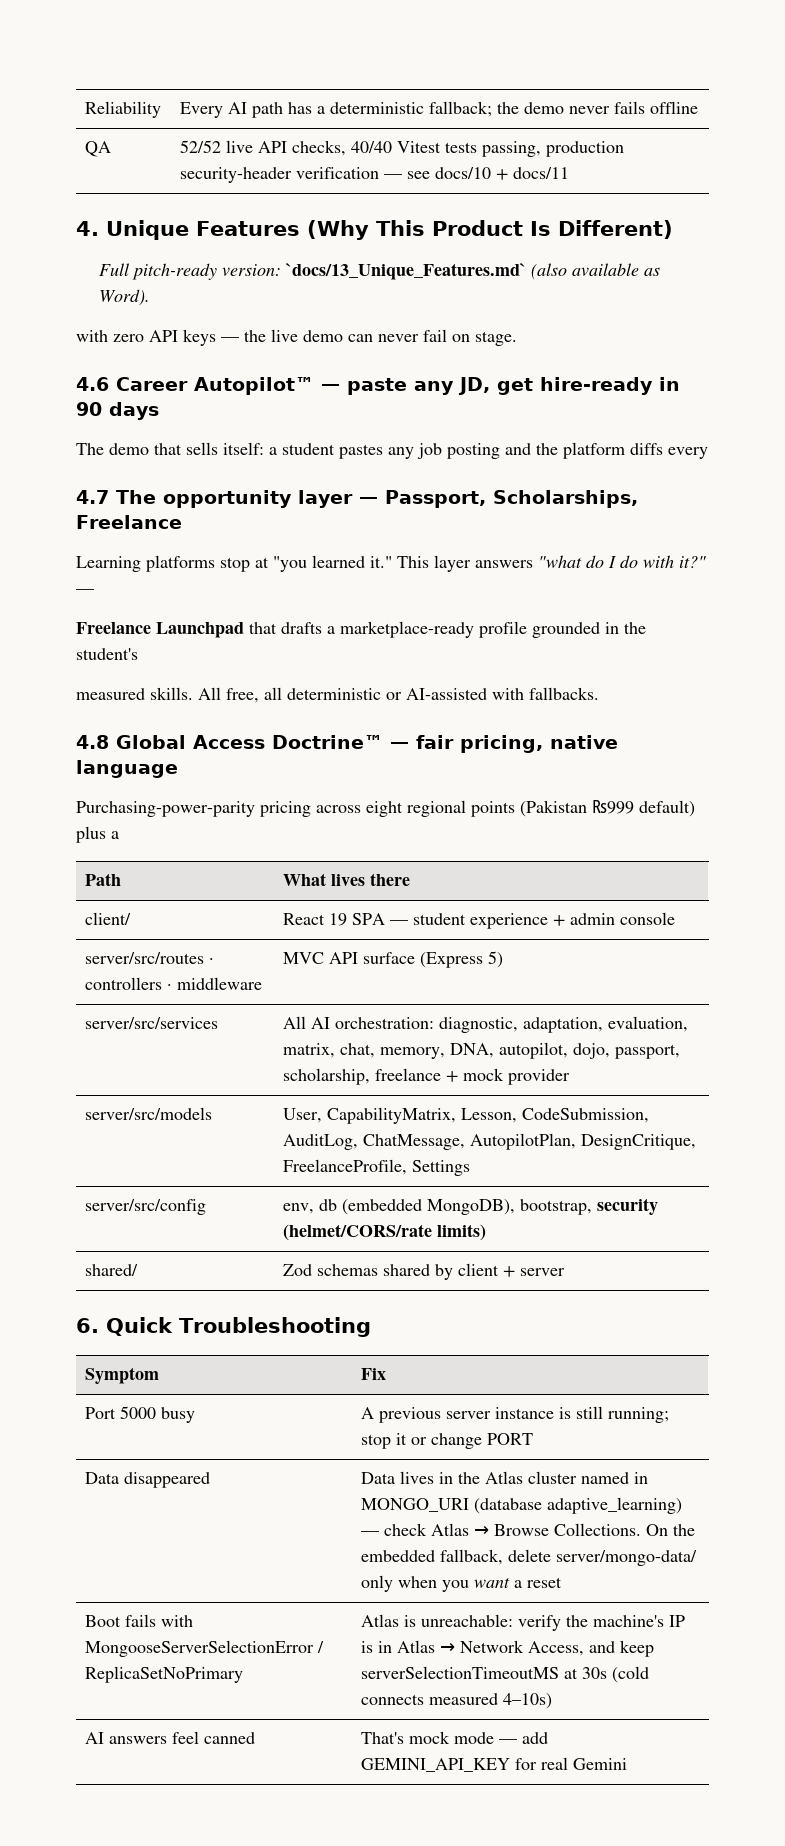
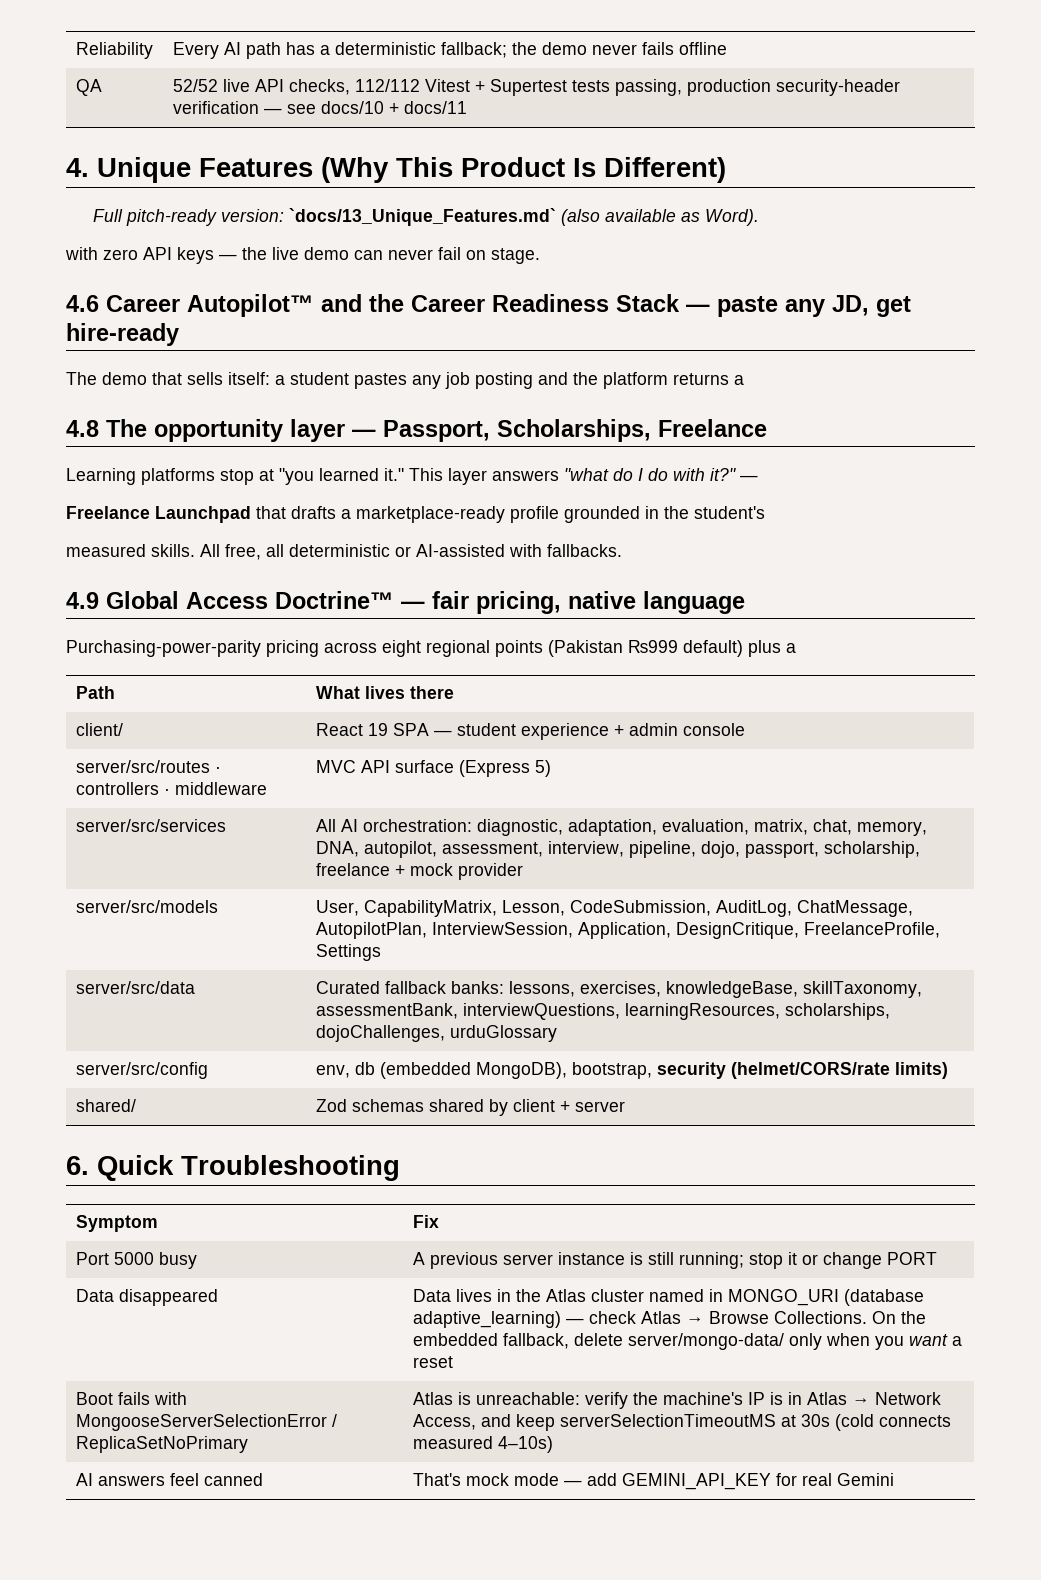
- QA | 52/52 live API checks, 40/40 Vitest tests passing, production security-header verification — see docs/10 + docs/11
+ QA | 52/52 live API checks, 112/112 Vitest + Supertest tests passing, production security-header verification — see docs/10 + docs/11
- 4.6 Career Autopilot™ — paste any JD, get hire-ready in 90 days
+ 4.6 Career Autopilot™ and the Career Readiness Stack — paste any JD, get hire-ready
- The demo that sells itself: a student pastes any job posting and the platform diffs every
- 4.7 The opportunity layer — Passport, Scholarships, Freelance
+ The demo that sells itself: a student pastes any job posting and the platform returns a
+ 4.8 The opportunity layer — Passport, Scholarships, Freelance
- 4.8 Global Access Doctrine™ — fair pricing, native language
+ 4.9 Global Access Doctrine™ — fair pricing, native language
- server/src/services | All AI orchestration: diagnostic, adaptation, evaluation, matrix, chat, memory, DNA, autopilot, dojo, passport, scholarship, freelance + mock provider
+ server/src/services | All AI orchestration: diagnostic, adaptation, evaluation, matrix, chat, memory, DNA, autopilot, assessment, interview, pipeline, dojo, passport, scholarship, freelance + mock provider
- server/src/models | User, CapabilityMatrix, Lesson, CodeSubmission, AuditLog, ChatMessage, AutopilotPlan, DesignCritique, FreelanceProfile, Settings
+ server/src/models | User, CapabilityMatrix, Lesson, CodeSubmission, AuditLog, ChatMessage, AutopilotPlan, InterviewSession, Application, DesignCritique, FreelanceProfile, Settings
+ server/src/data | Curated fallback banks: lessons, exercises, knowledgeBase, skillTaxonomy, assessmentBank, interviewQuestions, learningResources, scholarships, dojoChallenges, urduGlossary

